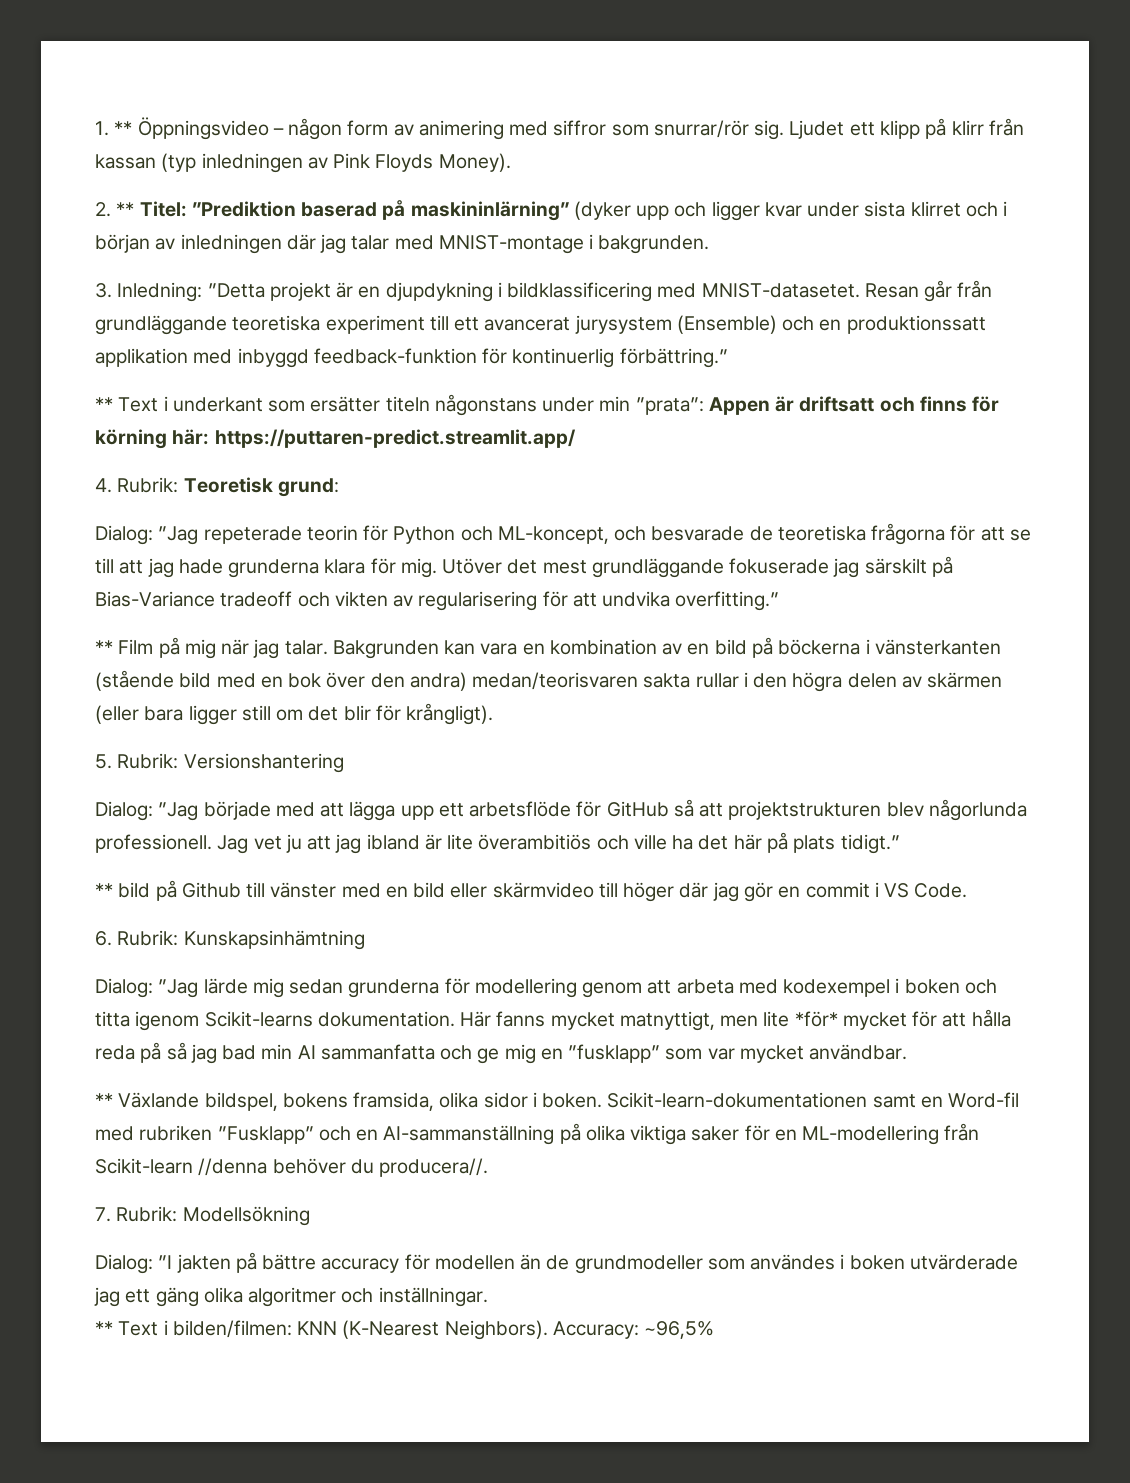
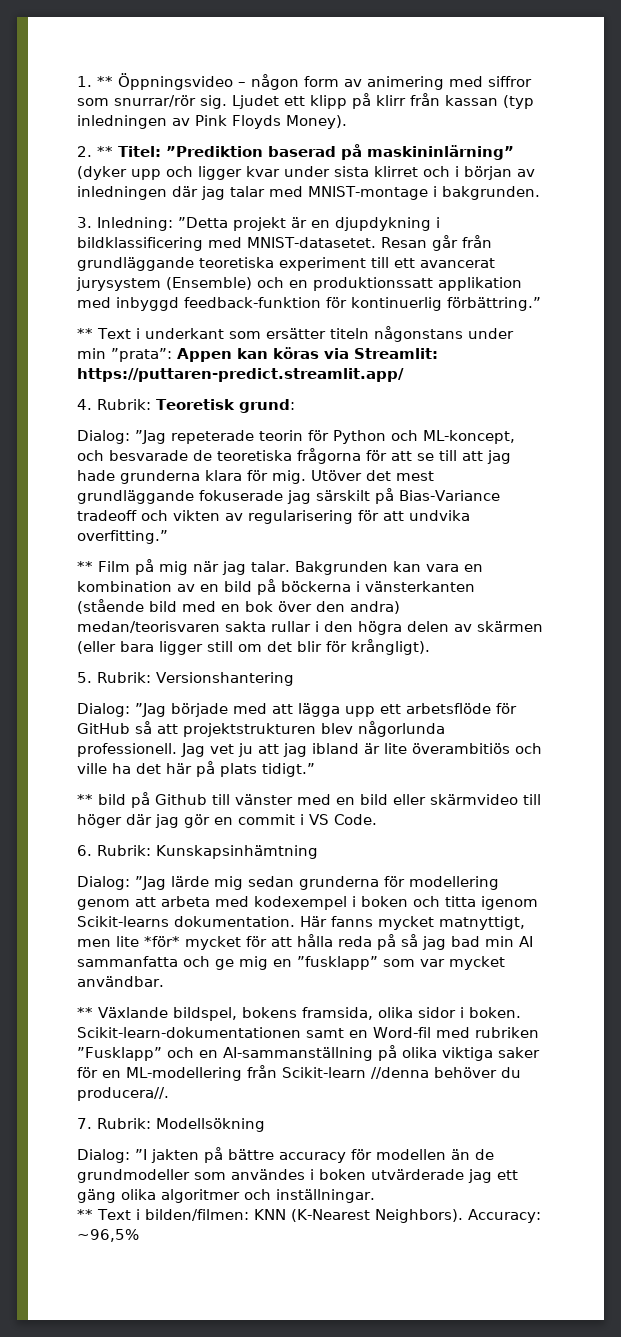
- ** Text i underkant som ersätter titeln någonstans under min ”prata”: Appen är driftsatt och finns för körning här: https://puttaren-predict.streamlit.app/
+ ** Text i underkant som ersätter titeln någonstans under min ”prata”: Appen kan köras via Streamlit: https://puttaren-predict.streamlit.app/

